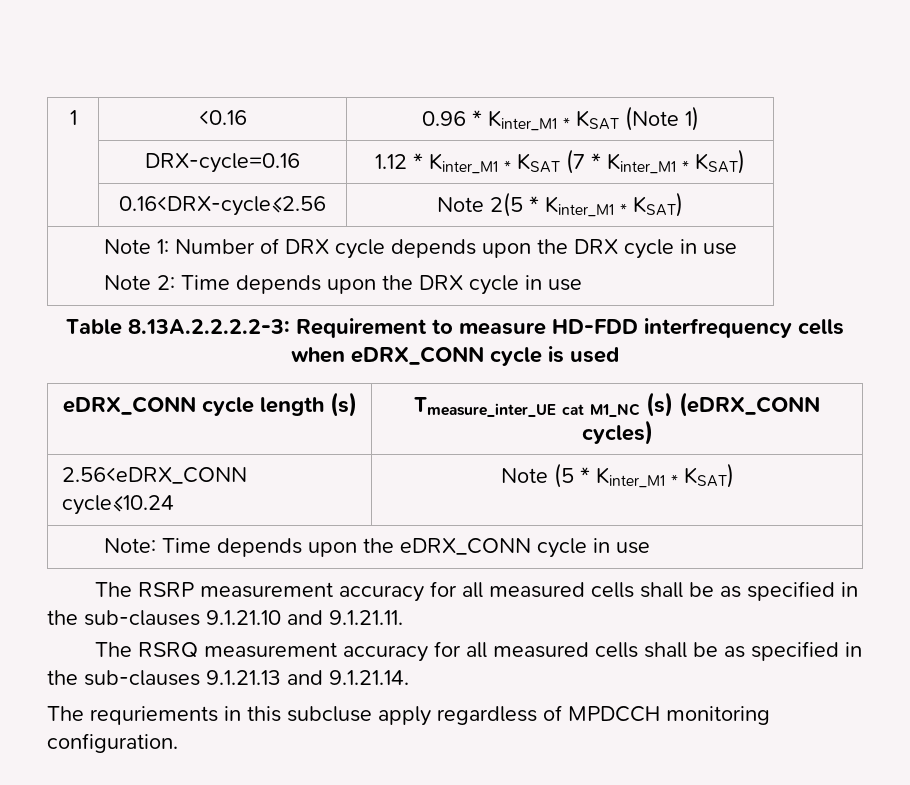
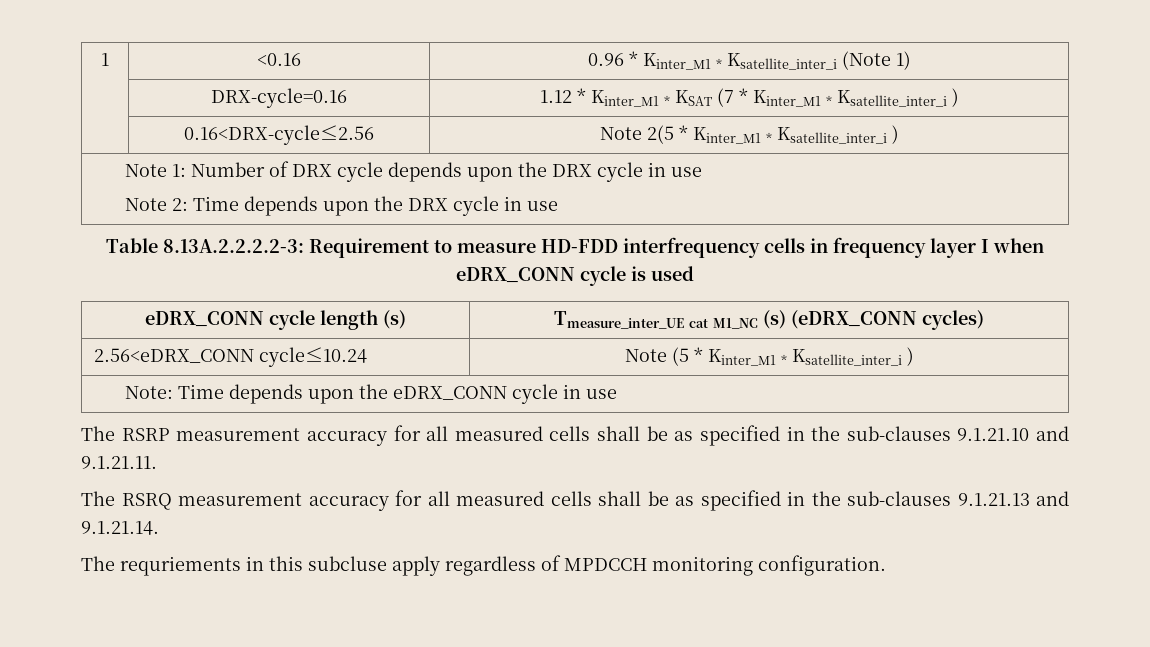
- 1 | <0.16 | 0.96 * Kinter_M1 * KSAT (Note 1)
+ 1 | <0.16 | 0.96 * Kinter_M1 * Ksatellite_inter_i (Note 1)
- | DRX-cycle=0.16 | 1.12 * Kinter_M1 * KSAT (7 * Kinter_M1 * KSAT)
+ | DRX-cycle=0.16 | 1.12 * Kinter_M1 * KSAT (7 * Kinter_M1 * Ksatellite_inter_i )
- | 0.16<DRX-cycle≤2.56 | Note 2(5 * Kinter_M1 * KSAT)
+ | 0.16<DRX-cycle≤2.56 | Note 2(5 * Kinter_M1 * Ksatellite_inter_i )
- Table 8.13A.2.2.2.2-3: Requirement to measure HD-FDD interfrequency cells when eDRX_CONN cycle is used
+ Table 8.13A.2.2.2.2-3: Requirement to measure HD-FDD interfrequency cells in frequency layer I when eDRX_CONN cycle is used
- 2.56<eDRX_CONN cycle≤10.24 | Note (5 * Kinter_M1 * KSAT)
+ 2.56<eDRX_CONN cycle≤10.24 | Note (5 * Kinter_M1 * Ksatellite_inter_i )

